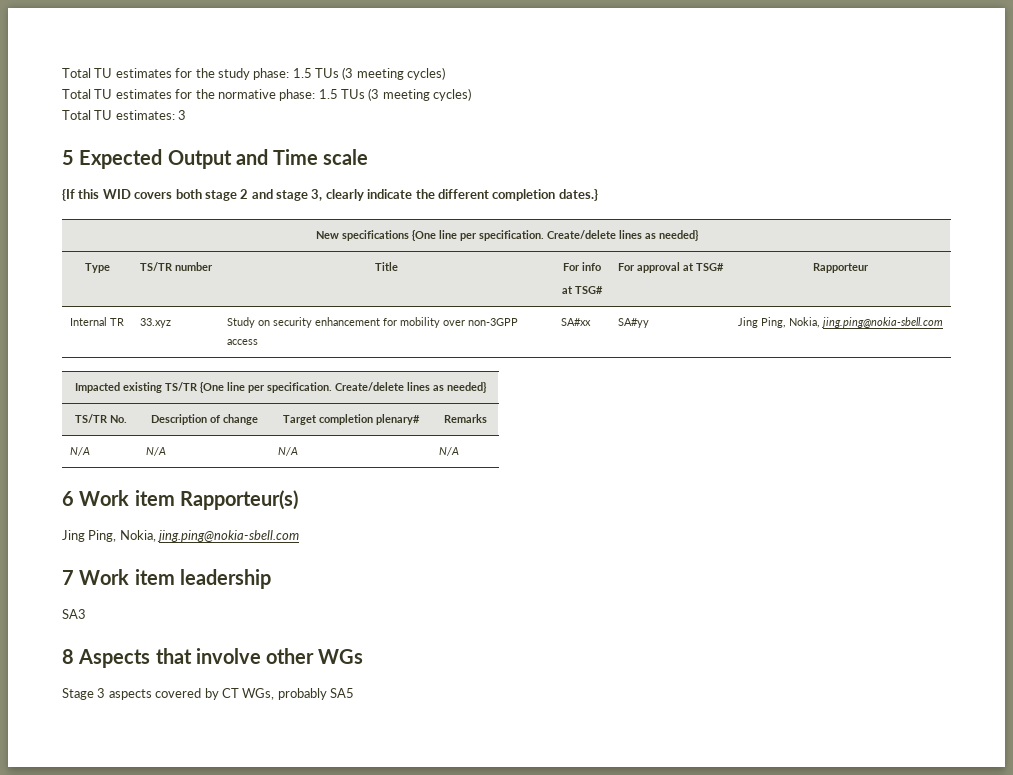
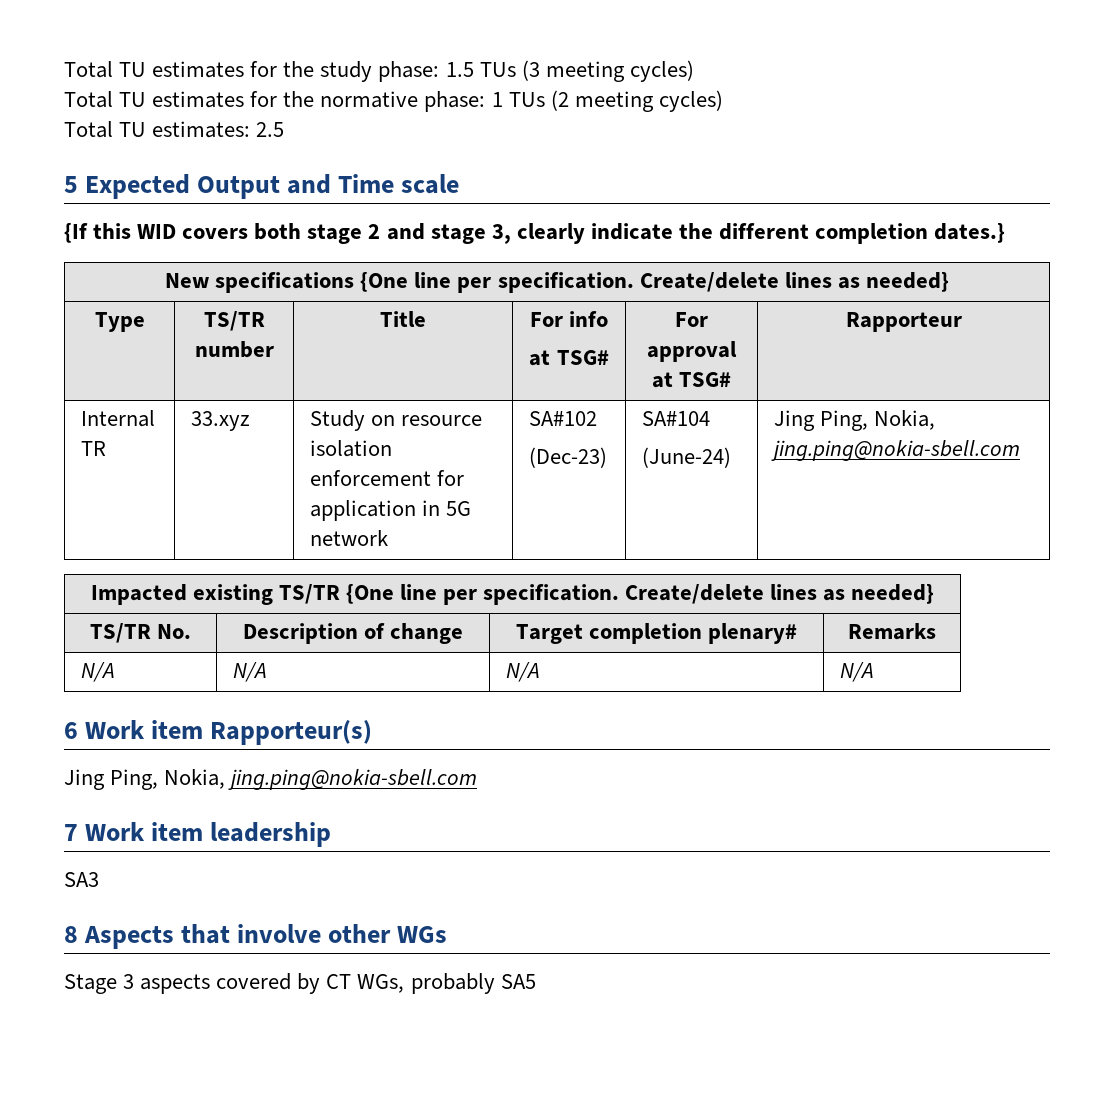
- Total TU estimates for the normative phase: 1.5 TUs (3 meeting cycles)
+ Total TU estimates for the normative phase: 1 TUs (2 meeting cycles)
- Total TU estimates: 3
+ Total TU estimates: 2.5
- Internal TR | 33.xyz | Study on security enhancement for mobility over non-3GPP access | SA#xx | SA#yy | Jing Ping, Nokia, jing.ping@nokia-sbell.com
+ Internal TR | 33.xyz | Study on resource isolation enforcement for application in 5G network | SA#102
+ (Dec-23) | SA#104
+ (June-24) | Jing Ping, Nokia, jing.ping@nokia-sbell.com

